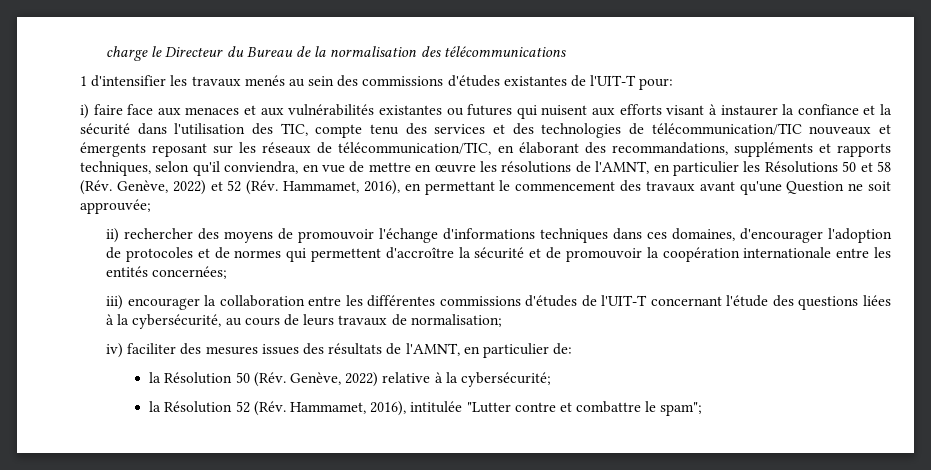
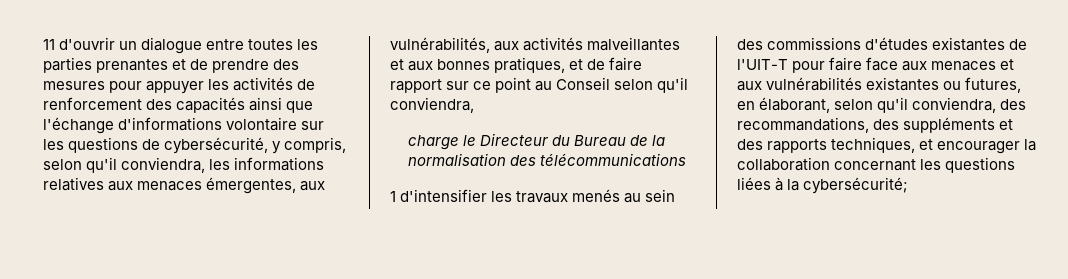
+ 11 d'ouvrir un dialogue entre toutes les parties prenantes et de prendre des mesures pour appuyer les activités de renforcement des capacités ainsi que l'échange d'informations volontaire sur les questions de cybersécurité, y compris, selon qu'il conviendra, les informations relatives aux menaces émergentes, aux vulnérabilités, aux activités malveillantes et aux bonnes pratiques, et de faire rapport sur ce point au Conseil selon qu'il conviendra,
- 1 d'intensifier les travaux menés au sein des commissions d'études existantes de l'UIT-T pour:
- i) faire face aux menaces et aux vulnérabilités existantes ou futures qui nuisent aux efforts visant à instaurer la confiance et la sécurité dans l'utilisation des TIC, compte tenu des services et des technologies de télécommunication/TIC nouveaux et émergents reposant sur les réseaux de télécommunication/TIC, en élaborant des recommandations, suppléments et rapports techniques, selon qu'il conviendra, en vue de mettre en œuvre les résolutions de l'AMNT, en particulier les Résolutions 50 et 58 (Rév. Genève, 2022) et 52 (Rév. Hammamet, 2016), en permettant le commencement des travaux avant qu'une Question ne soit approuvée;
- ii) rechercher des moyens de promouvoir l'échange d'informations techniques dans ces domaines, d'encourager l'adoption de protocoles et de normes qui permettent d'accroître la sécurité et de promouvoir la coopération internationale entre les entités concernées;
- iii) encourager la collaboration entre les différentes commissions d'études de l'UIT-T concernant l'étude des questions liées à la cybersécurité, au cours de leurs travaux de normalisation;
- iv) faciliter des mesures issues des résultats de l'AMNT, en particulier de:
- la Résolution 50 (Rév. Genève, 2022) relative à la cybersécurité;
- la Résolution 52 (Rév. Hammamet, 2016), intitulée "Lutter contre et combattre le spam";
+ 1 d'intensifier les travaux menés au sein des commissions d'études existantes de l'UIT-T pour faire face aux menaces et aux vulnérabilités existantes ou futures, en élaborant, selon qu'il conviendra, des recommandations, des suppléments et des rapports techniques, et encourager la collaboration concernant les questions liées à la cybersécurité;

